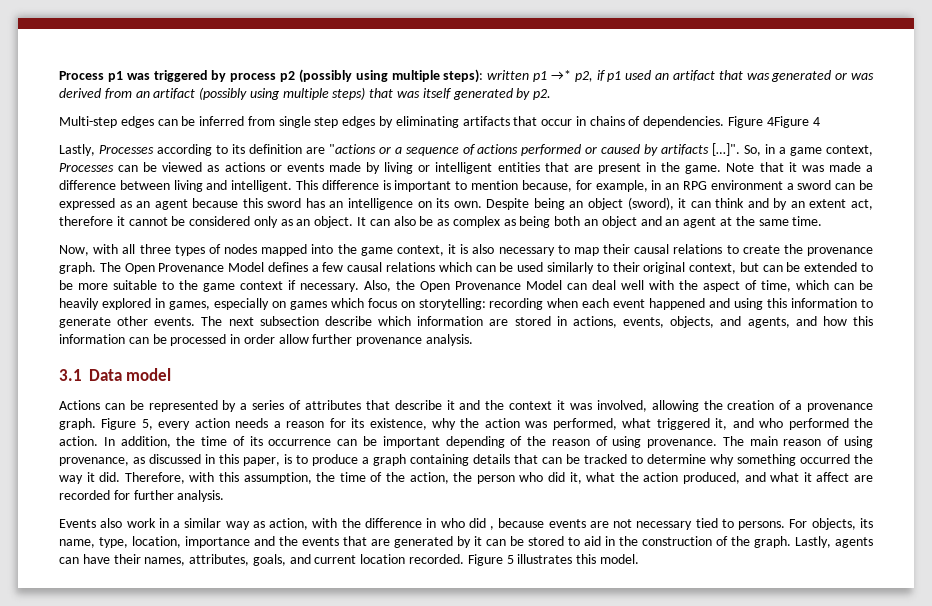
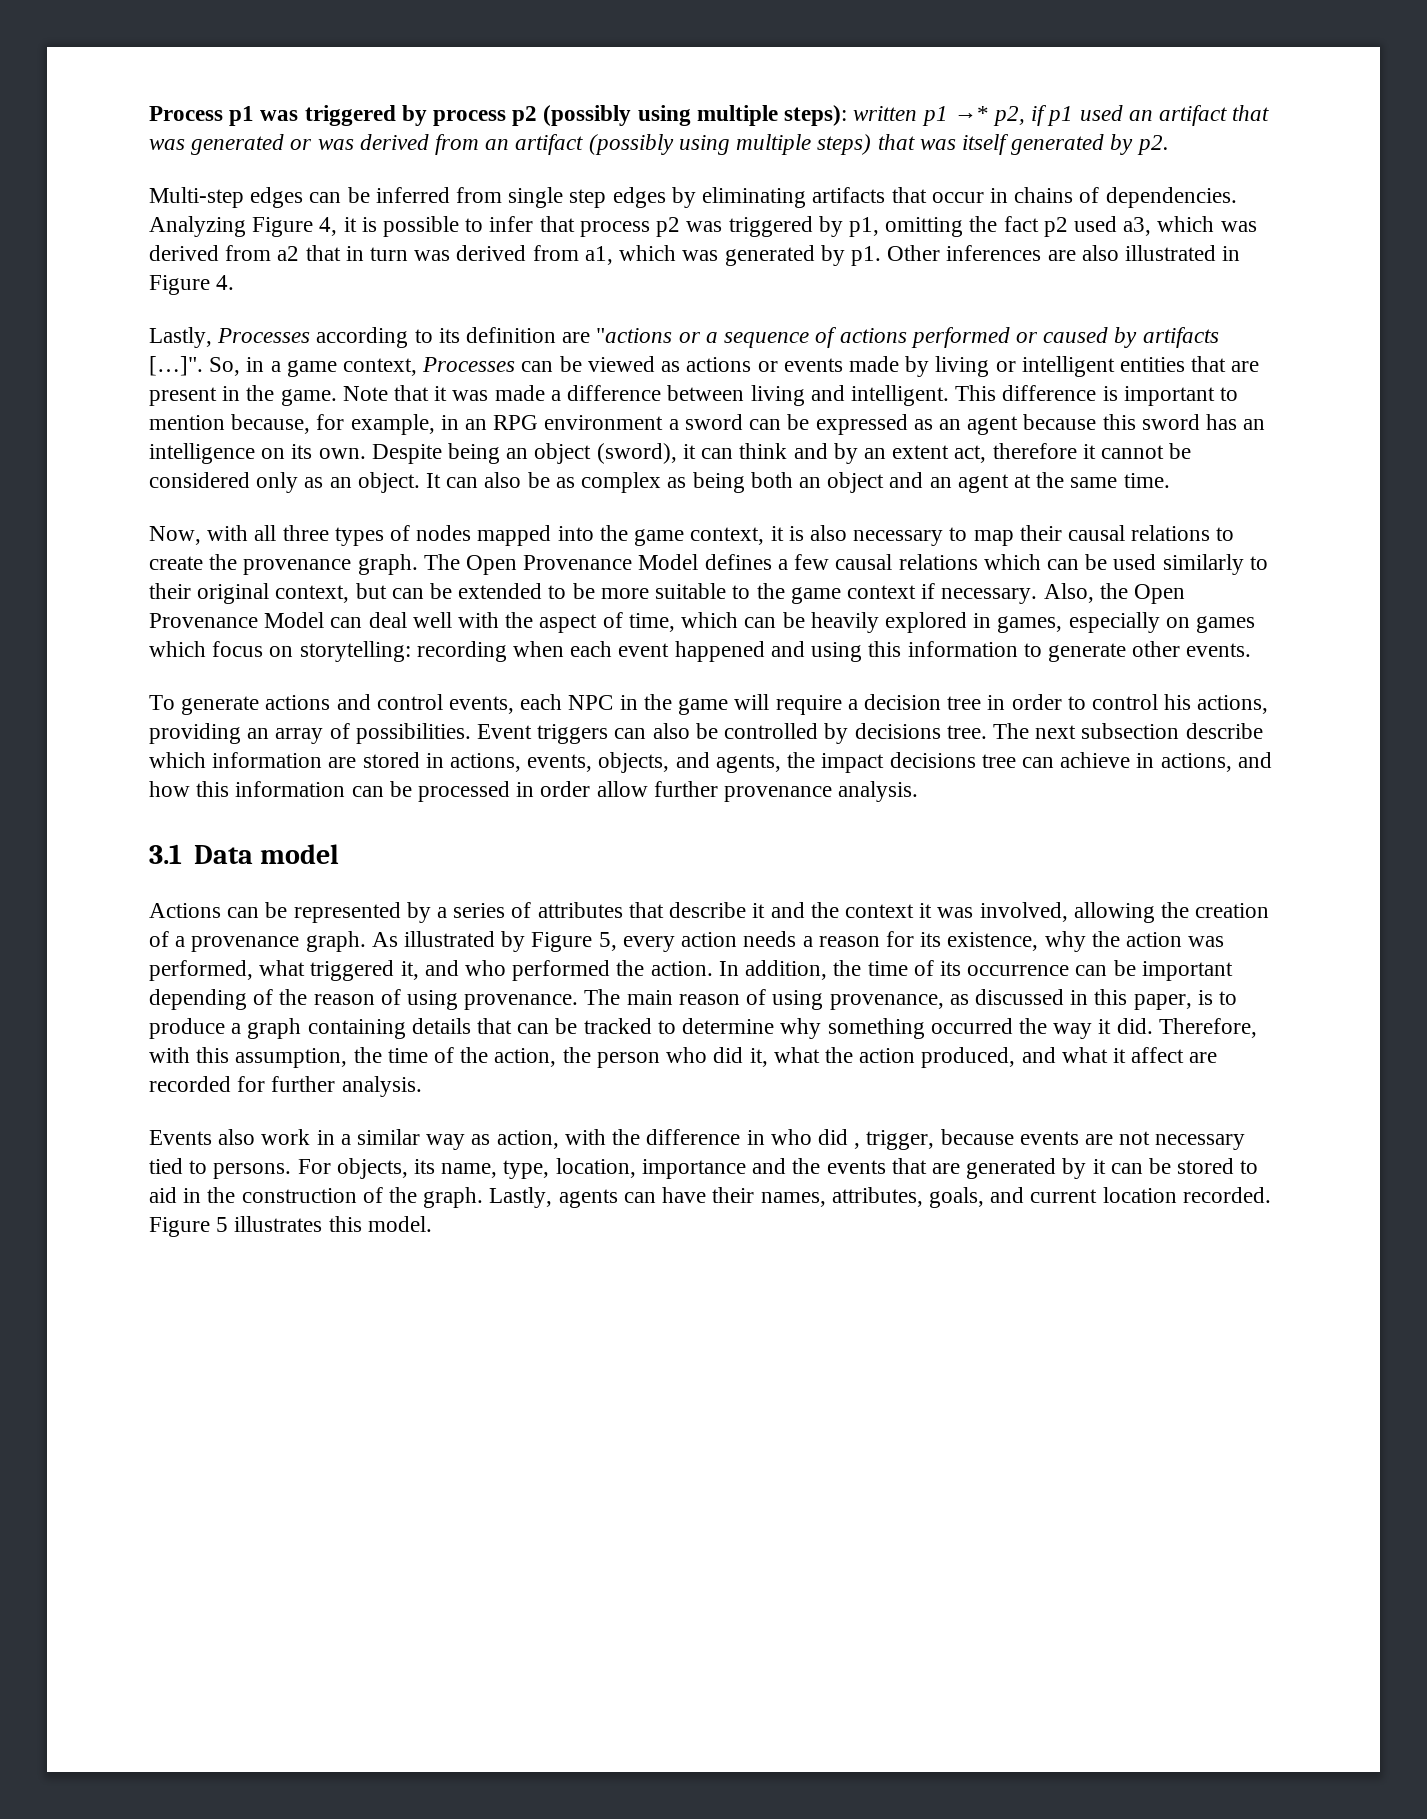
- Figure 4Figure 4
+ Analyzing Figure 4, it is possible to infer that process p2 was triggered by p1, omitting the fact p2 used a3, which was derived from a2 that in turn was derived from a1, which was generated by p1. Other inferences are also illustrated in Figure 4.
- recording when each event happened and using this information to generate other events. The next subsection describe which information are stored in actions, events, objects, and agents, and how this information can be processed in order allow further provenance analysis.
+ recording when each event happened and using this information to generate other events.
+ To generate actions and control events, each NPC in the game will require a decision tree in order to control his actions, providing an array of possibilities. Event triggers can also be controlled by decisions tree. The next subsection describe which information are stored in actions, events, objects, and agents, the impact decisions tree can achieve in actions, and how this information can be processed in order allow further provenance analysis.
- Figure 5, every action needs a reason for its existence, why the action was performed, what triggered it, and who performed the action.
+ As illustrated by Figure 5, every action needs a reason for its existence, why the action was performed, what triggered it, and who performed the action.
- Events also work in a similar way as action, with the difference in who did , because events are not necessary tied to persons.
+ Events also work in a similar way as action, with the difference in who did , trigger, because events are not necessary tied to persons.

